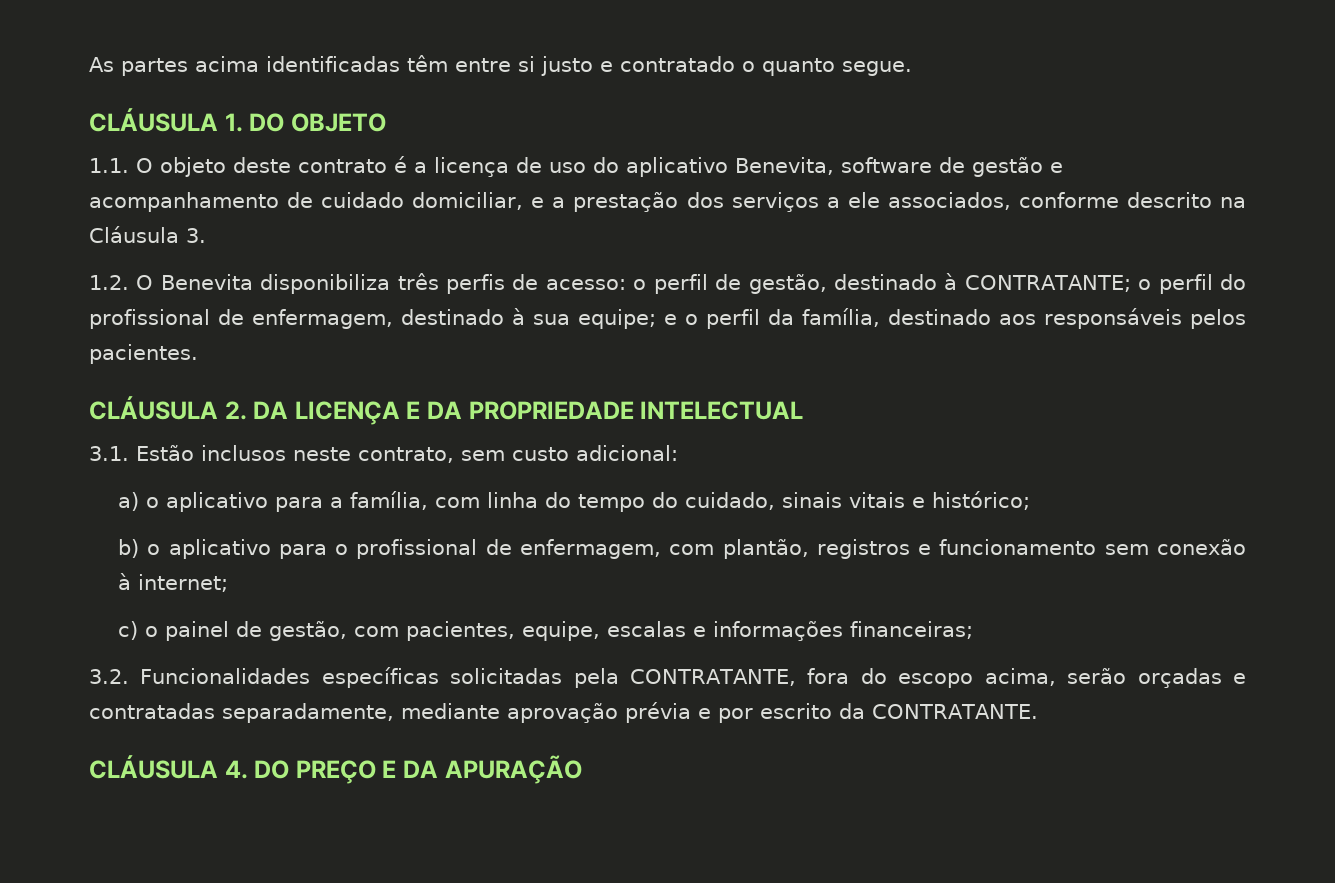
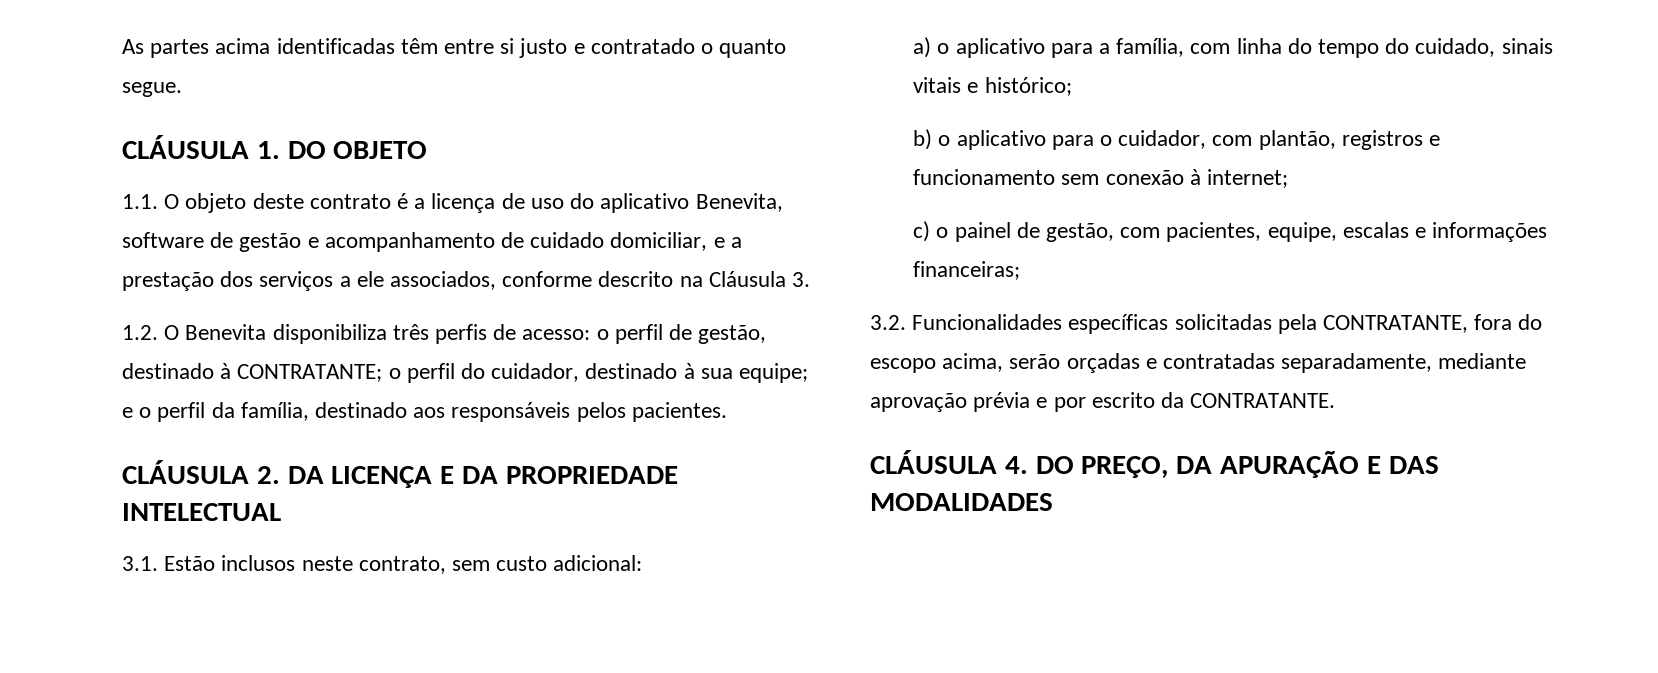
- 1.2. O Benevita disponibiliza três perfis de acesso: o perfil de gestão, destinado à CONTRATANTE; o perfil do profissional de enfermagem, destinado à sua equipe; e o perfil da família, destinado aos responsáveis pelos pacientes.
+ 1.2. O Benevita disponibiliza três perfis de acesso: o perfil de gestão, destinado à CONTRATANTE; o perfil do cuidador, destinado à sua equipe; e o perfil da família, destinado aos responsáveis pelos pacientes.
- b) o aplicativo para o profissional de enfermagem, com plantão, registros e funcionamento sem conexão à internet;
+ b) o aplicativo para o cuidador, com plantão, registros e funcionamento sem conexão à internet;
- CLÁUSULA 4. DO PREÇO E DA APURAÇÃO
+ CLÁUSULA 4. DO PREÇO, DA APURAÇÃO E DAS MODALIDADES

